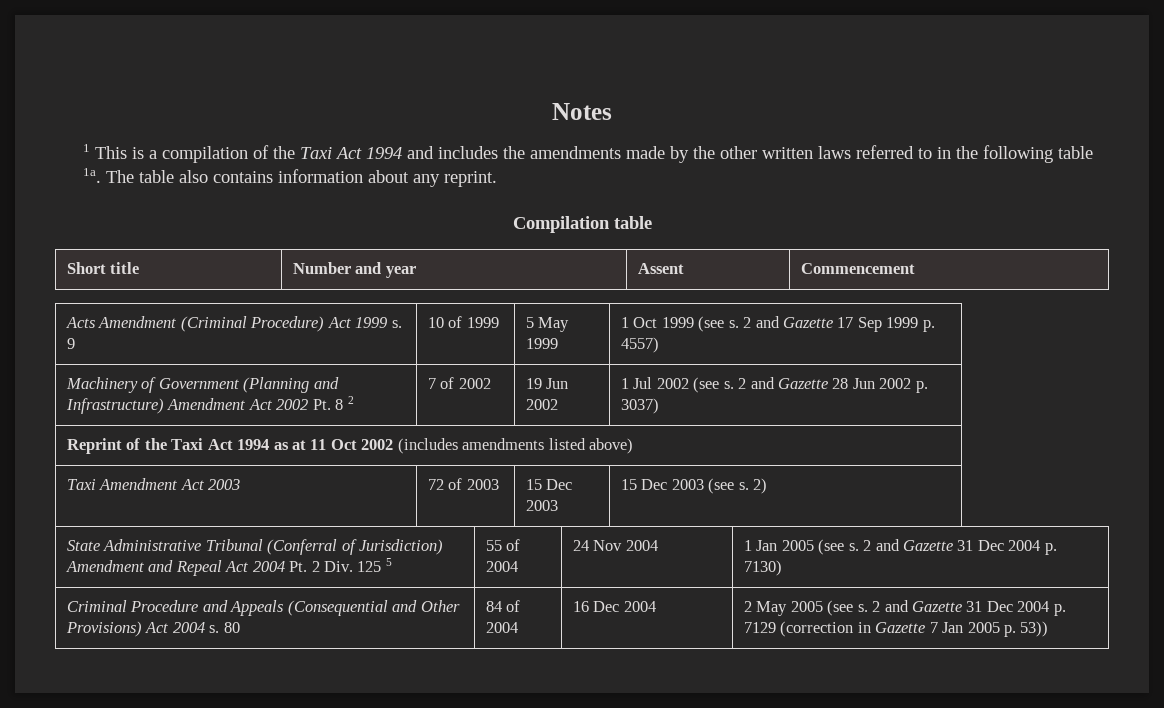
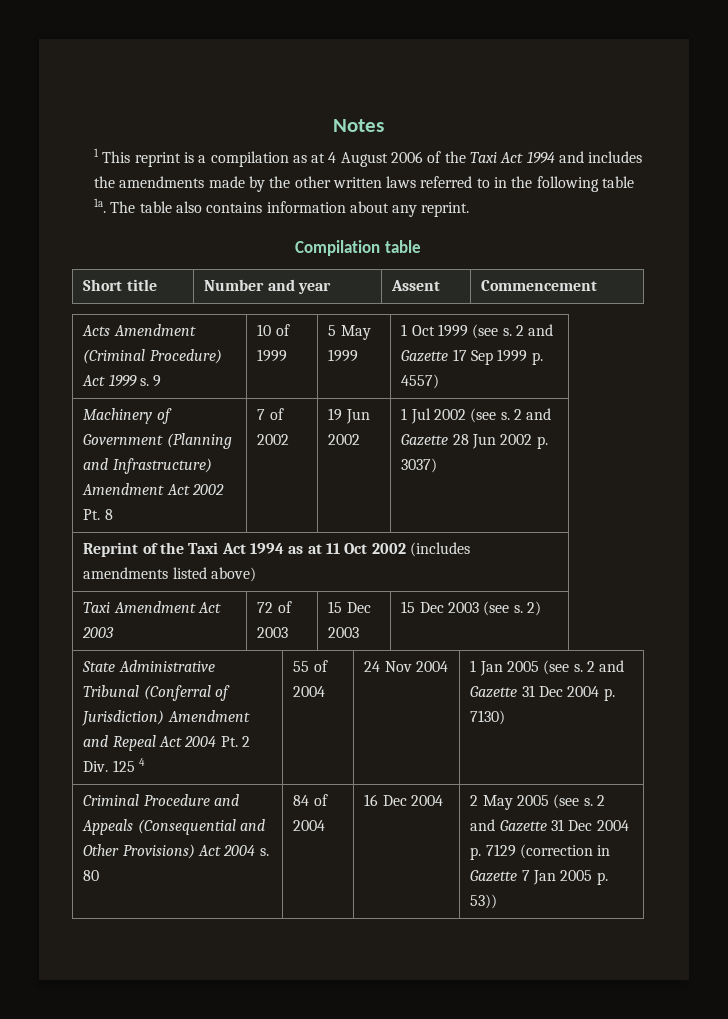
- 1 This is a compilation of the Taxi Act 1994 and includes the amendments made by the other written laws referred to in the following table 1a.
+ 1 This reprint is a compilation as at 4 August 2006 of the Taxi Act 1994 and includes the amendments made by the other written laws referred to in the following table 1a.
- Machinery of Government (Planning and Infrastructure) Amendment Act 2002 Pt. 8 2 | 7 of 2002 | 19 Jun 2002 | 1 Jul 2002 (see s. 2 and Gazette 28 Jun 2002 p. 3037)
+ Machinery of Government (Planning and Infrastructure) Amendment Act 2002 Pt. 8 | 7 of 2002 | 19 Jun 2002 | 1 Jul 2002 (see s. 2 and Gazette 28 Jun 2002 p. 3037)
- State Administrative Tribunal (Conferral of Jurisdiction) Amendment and Repeal Act 2004 Pt. 2 Div. 125 5 | 55 of 2004 | 24 Nov 2004 | 1 Jan 2005 (see s. 2 and Gazette 31 Dec 2004 p. 7130)
+ State Administrative Tribunal (Conferral of Jurisdiction) Amendment and Repeal Act 2004 Pt. 2 Div. 125 4 | 55 of 2004 | 24 Nov 2004 | 1 Jan 2005 (see s. 2 and Gazette 31 Dec 2004 p. 7130)

